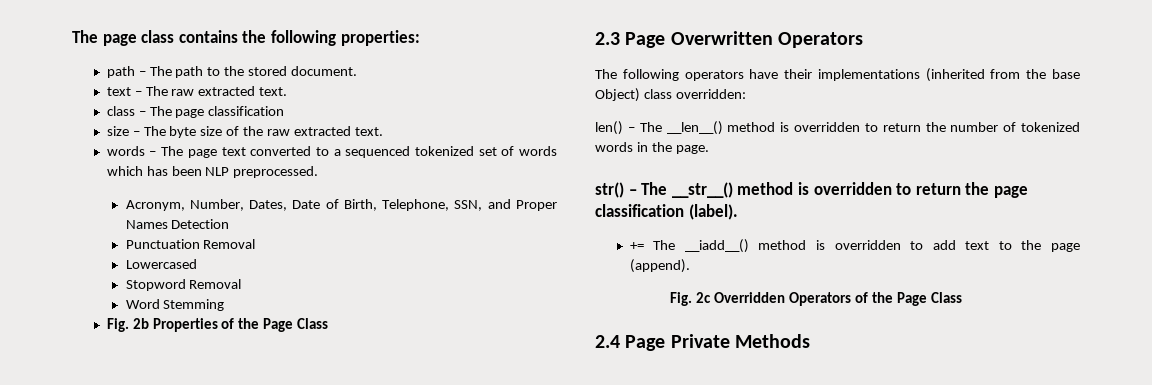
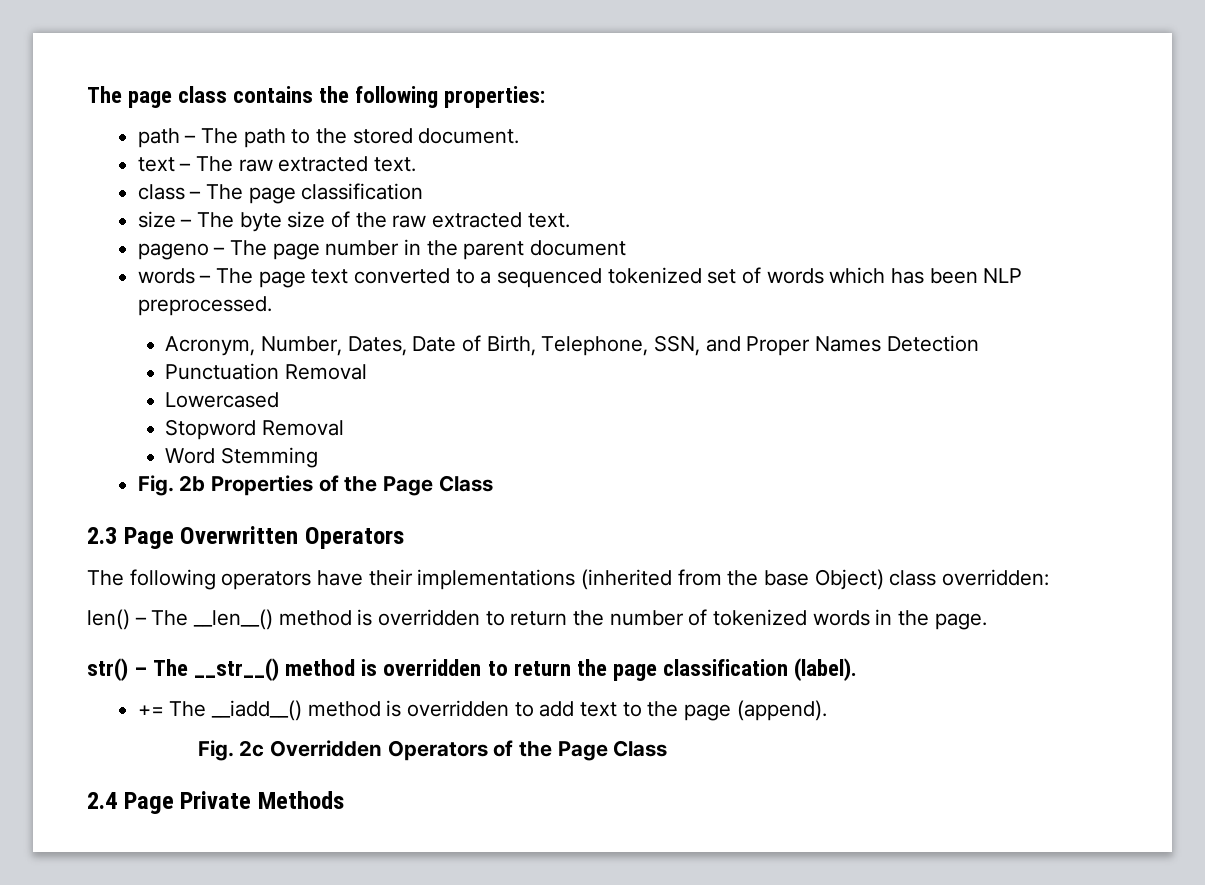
+ pageno – The page number in the parent document

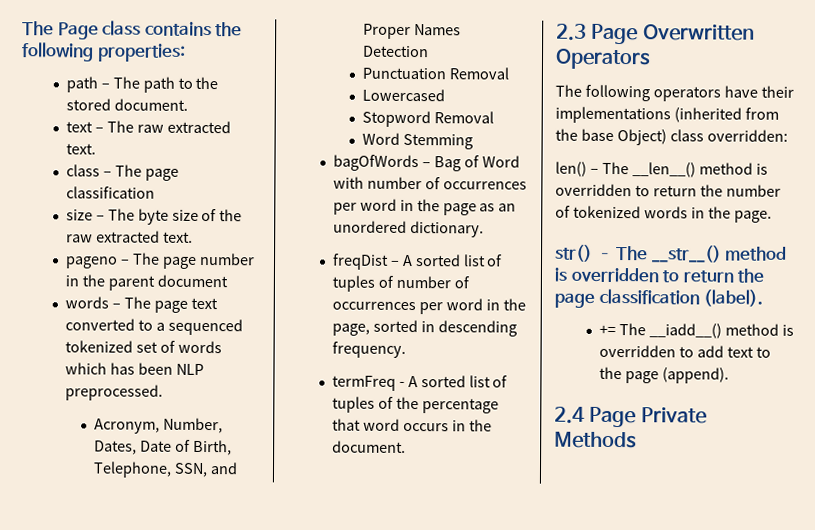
- The page class contains the following properties:
+ The Page class contains the following properties:
- Fig. 2b Properties of the Page Class
+ bagOfWords – Bag of Word with number of occurrences per word in the page as an unordered dictionary.
+ freqDist – A sorted list of tuples of number of occurrences per word in the page, sorted in descending frequency.
+ termFreq - A sorted list of tuples of the percentage that word occurs in the document.
- Fig. 2c Overridden Operators of the Page Class

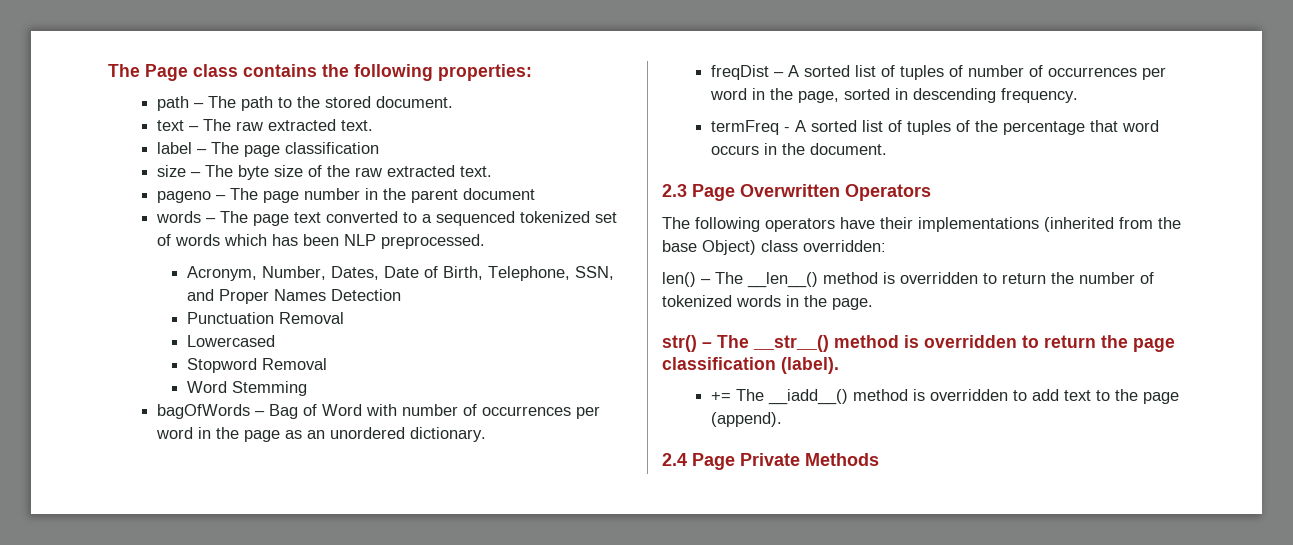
- class – The page classification
+ label – The page classification

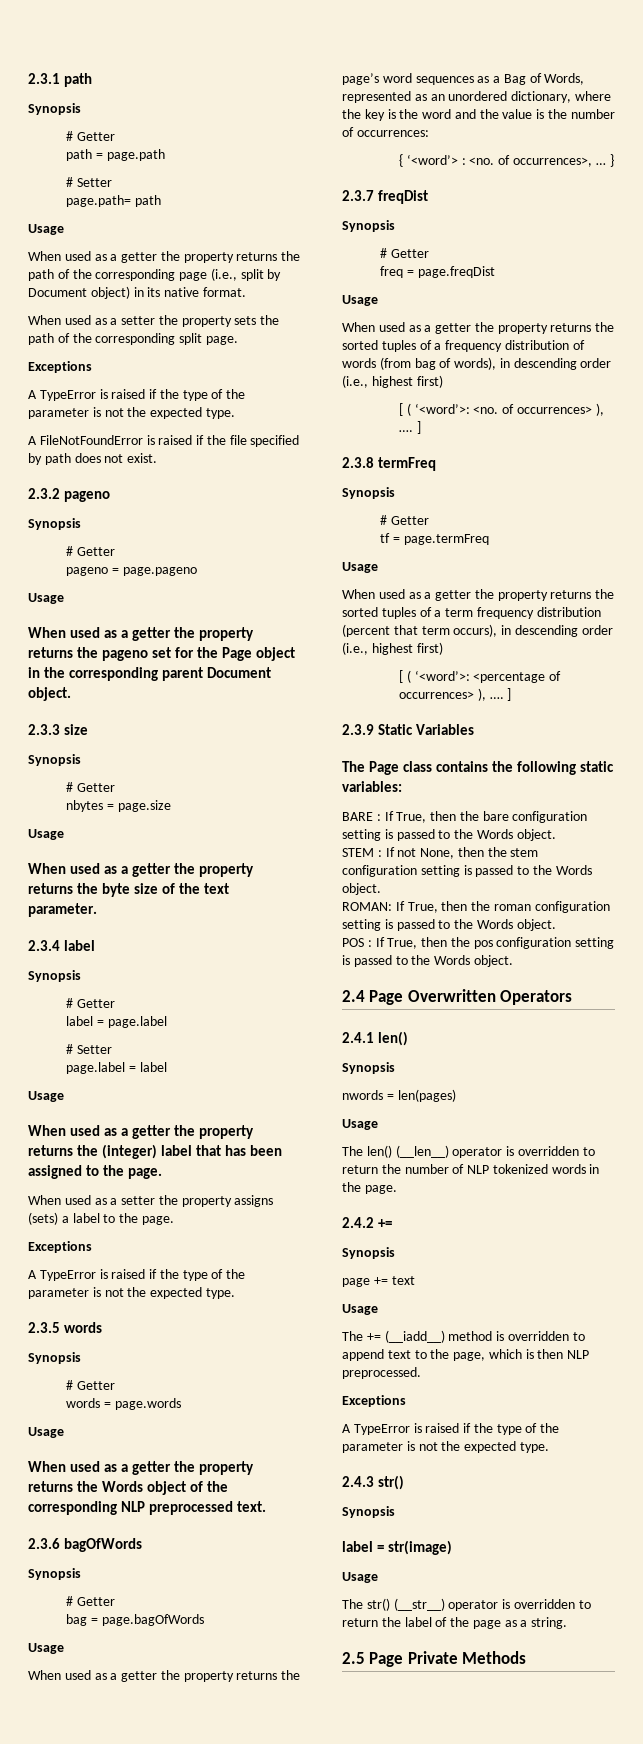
+ 2.3.1 path
+ Synopsis
+ # Getter
+ path = page.path
+ # Setter
+ page.path= path
+ Usage
+ When used as a getter the property returns the path of the corresponding page (i.e., split by Document object) in its native format.
+ When used as a setter the property sets the path of the corresponding split page.
+ Exceptions
+ A TypeError is raised if the type of the parameter is not the expected type.
+ A FileNotFoundError is raised if the file specified by path does not exist.
+ 2.3.2 pageno
+ Synopsis
+ # Getter
+ pageno = page.pageno
+ Usage
+ When used as a getter the property returns the pageno set for the Page object in the corresponding parent Document object.
+ 2.3.3 size
+ Synopsis
+ # Getter
+ nbytes = page.size
+ Usage
+ When used as a getter the property returns the byte size of the text parameter.
+ 2.3.4 label
+ Synopsis
+ # Getter
+ label = page.label
+ # Setter
+ page.label = label
+ Usage
+ When used as a getter the property returns the (integer) label that has been assigned to the page.
+ When used as a setter the property assigns (sets) a label to the page.
+ Exceptions
+ A TypeError is raised if the type of the parameter is not the expected type.
+ 2.3.5 words
+ Synopsis
+ # Getter
+ words = page.words
+ Usage
+ When used as a getter the property returns the Words object of the corresponding NLP preprocessed text.
+ 2.3.6 bagOfWords
+ Synopsis
+ # Getter
+ bag = page.bagOfWords
+ Usage
+ When used as a getter the property returns the page’s word sequences as a Bag of Words, represented as an unordered dictionary, where the key is the word and the value is the number of occurrences:
+ { ‘<word’> : <no. of occurrences>, … }
+ 2.3.7 freqDist
+ Synopsis
+ # Getter
+ freq = page.freqDist
+ Usage
+ When used as a getter the property returns the sorted tuples of a frequency distribution of words (from bag of words), in descending order (i.e., highest first)
+ [ ( ‘<word’>: <no. of occurrences> ), …. ]
+ 2.3.8 termFreq
+ Synopsis
+ # Getter
+ tf = page.termFreq
+ Usage
+ When used as a getter the property returns the sorted tuples of a term frequency distribution (percent that term occurs), in descending order (i.e., highest first)
+ [ ( ‘<word’>: <percentage of occurrences> ), …. ]
+ 2.3.9 Static Variables
- The Page class contains the following properties:
- path – The path to the stored document.
- text – The raw extracted text.
- label – The page classification
- size – The byte size of the raw extracted text.
- pageno – The page number in the parent document
- words – The page text converted to a sequenced tokenized set of words which has been NLP preprocessed.
- Acronym, Number, Dates, Date of Birth, Telephone, SSN, and Proper Names Detection
- Punctuation Removal
- Lowercased
- Stopword Removal
- Word Stemming
- bagOfWords – Bag of Word with number of occurrences per word in the page as an unordered dictionary.
- freqDist – A sorted list of tuples of number of occurrences per word in the page, sorted in descending frequency.
- termFreq - A sorted list of tuples of the percentage that word occurs in the document.
- 2.3 Page Overwritten Operators
- The following operators have their implementations (inherited from the base Object) class overridden:
- len() – The __len__() method is overridden to return the number of tokenized words in the page.
+ The Page class contains the following static variables:
+ BARE : If True, then the bare configuration setting is passed to the Words object.
+ STEM : If not None, then the stem configuration setting is passed to the Words object.
+ ROMAN: If True, then the roman configuration setting is passed to the Words object.
+ POS : If True, then the pos configuration setting is passed to the Words object.
+ 2.4 Page Overwritten Operators
+ 2.4.1 len()
+ Synopsis
+ nwords = len(pages)
+ Usage
+ The len() (__len__) operator is overridden to return the number of NLP tokenized words in the page.
- str() – The __str__() method is overridden to return the page classification (label).
- += The __iadd__() method is overridden to add text to the page (append).
- 2.4 Page Private Methods
+ 2.4.2 +=
+ Synopsis
+ page += text
+ Usage
+ The += (__iadd__) method is overridden to append text to the page, which is then NLP preprocessed.
+ Exceptions
+ A TypeError is raised if the type of the parameter is not the expected type.
+ 2.4.3 str()
+ Synopsis
+ label = str(image)
+ Usage
+ The str() (__str__) operator is overridden to return the label of the page as a string.
+ 2.5 Page Private Methods

